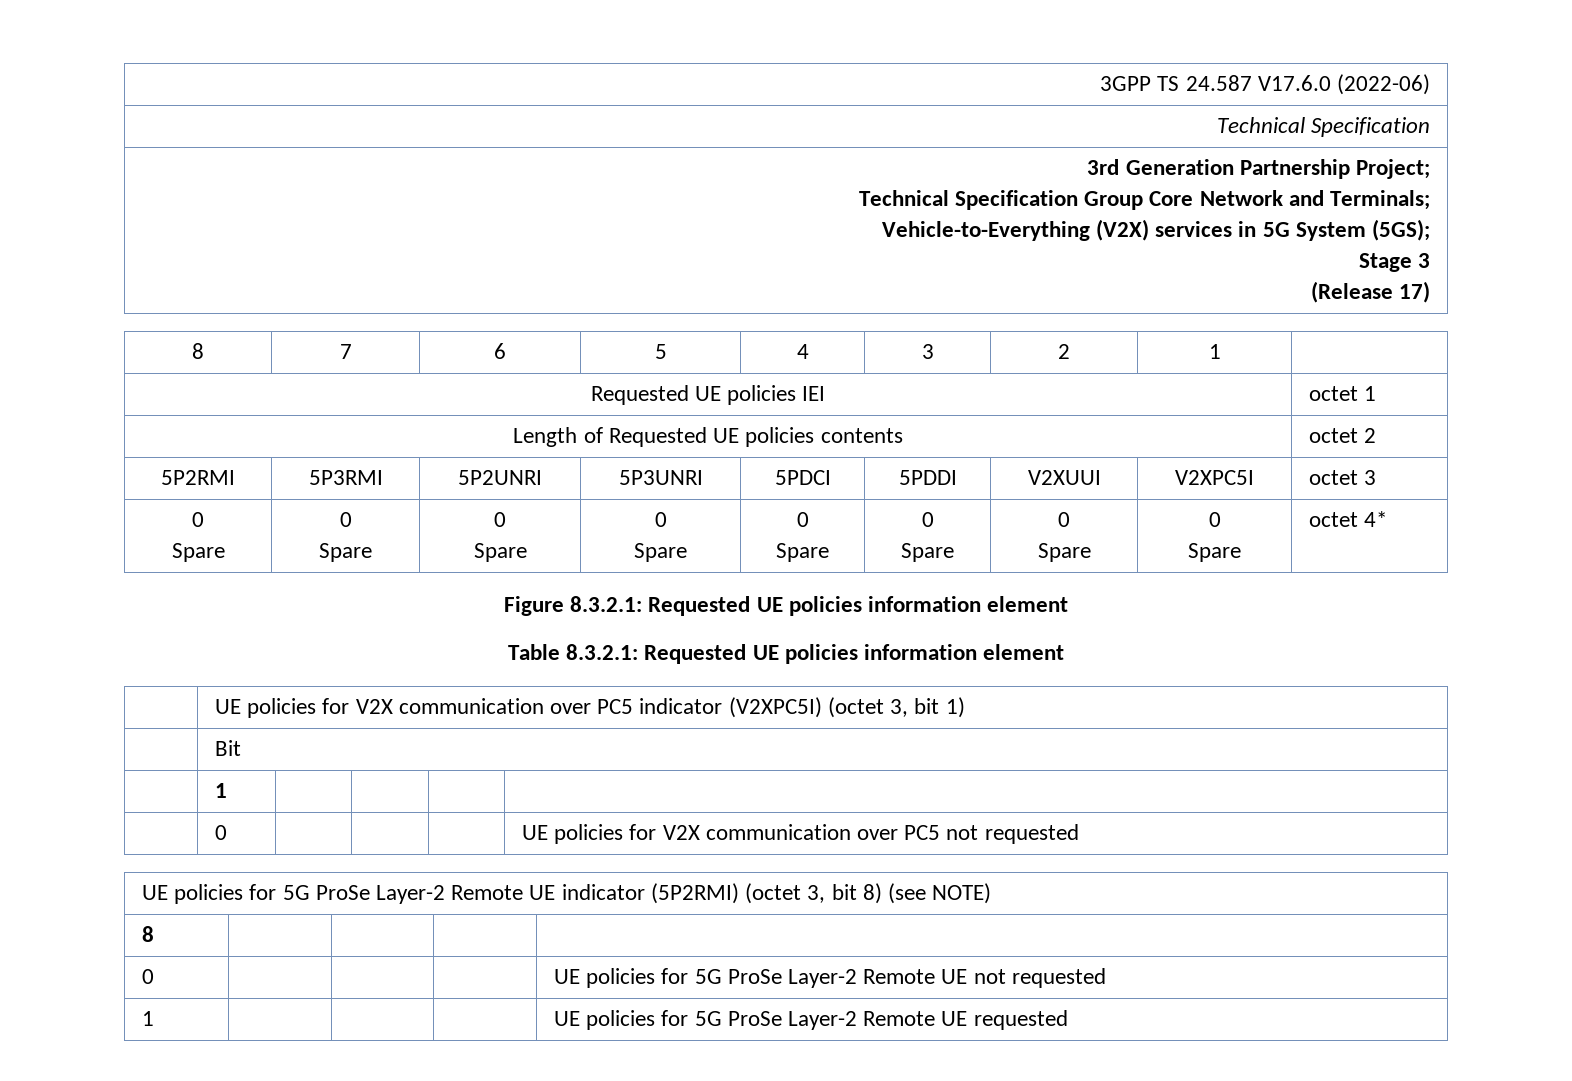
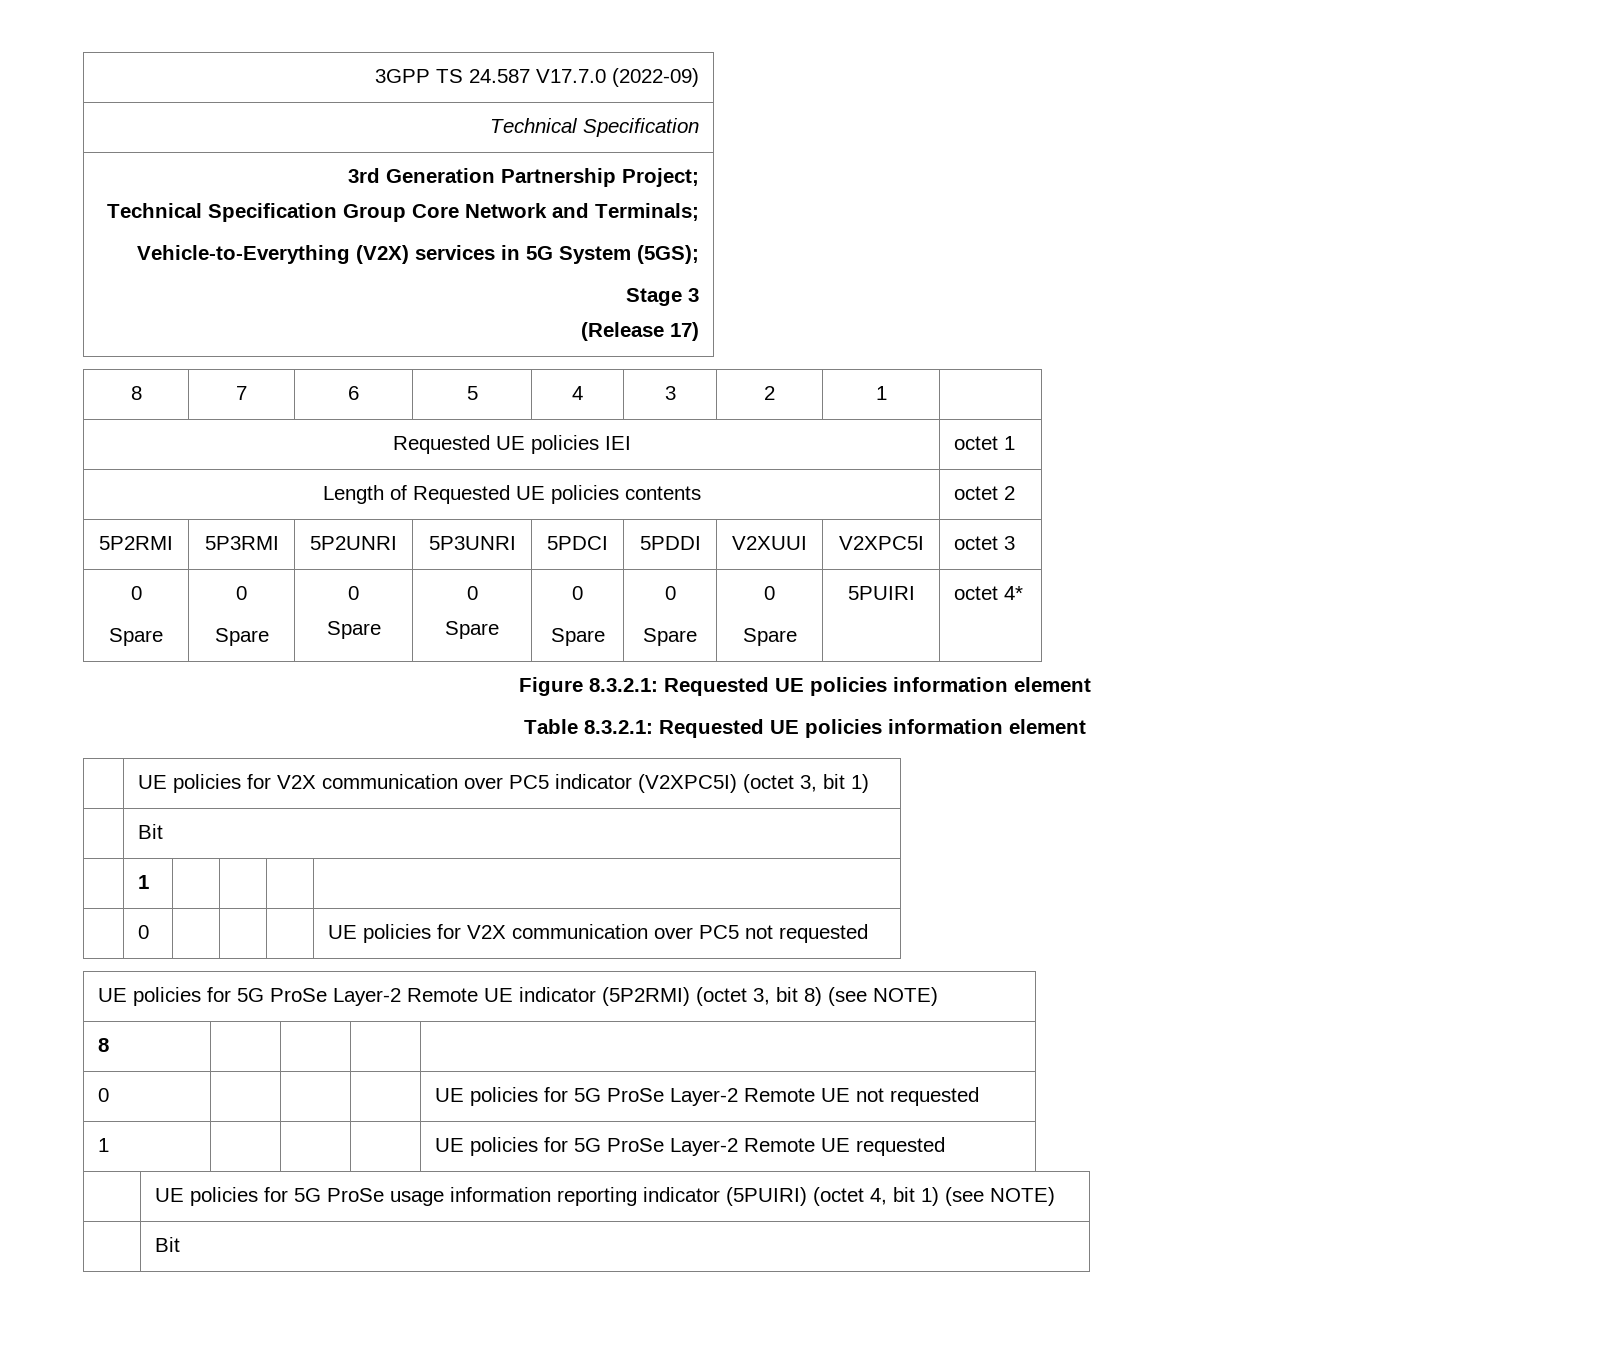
- 3GPP TS 24.587 V17.6.0 (2022-06)
+ 3GPP TS 24.587 V17.7.0 (2022-09)
  5P2RMI | 5P3RMI | 5P2UNRI | 5P3UNRI | 5PDCI | 5PDDI | V2XUUI | V2XPC5I | octet 3
  0
  Spare | 0
  Spare | 0
  Spare | 0
  Spare | 0
  Spare | 0
  Spare | 0
- Spare | 0
- Spare | octet 4*
+ Spare | 5PUIRI | octet 4*
+ | UE policies for 5G ProSe usage information reporting indicator (5PUIRI) (octet 4, bit 1) (see NOTE)
+ | Bit

